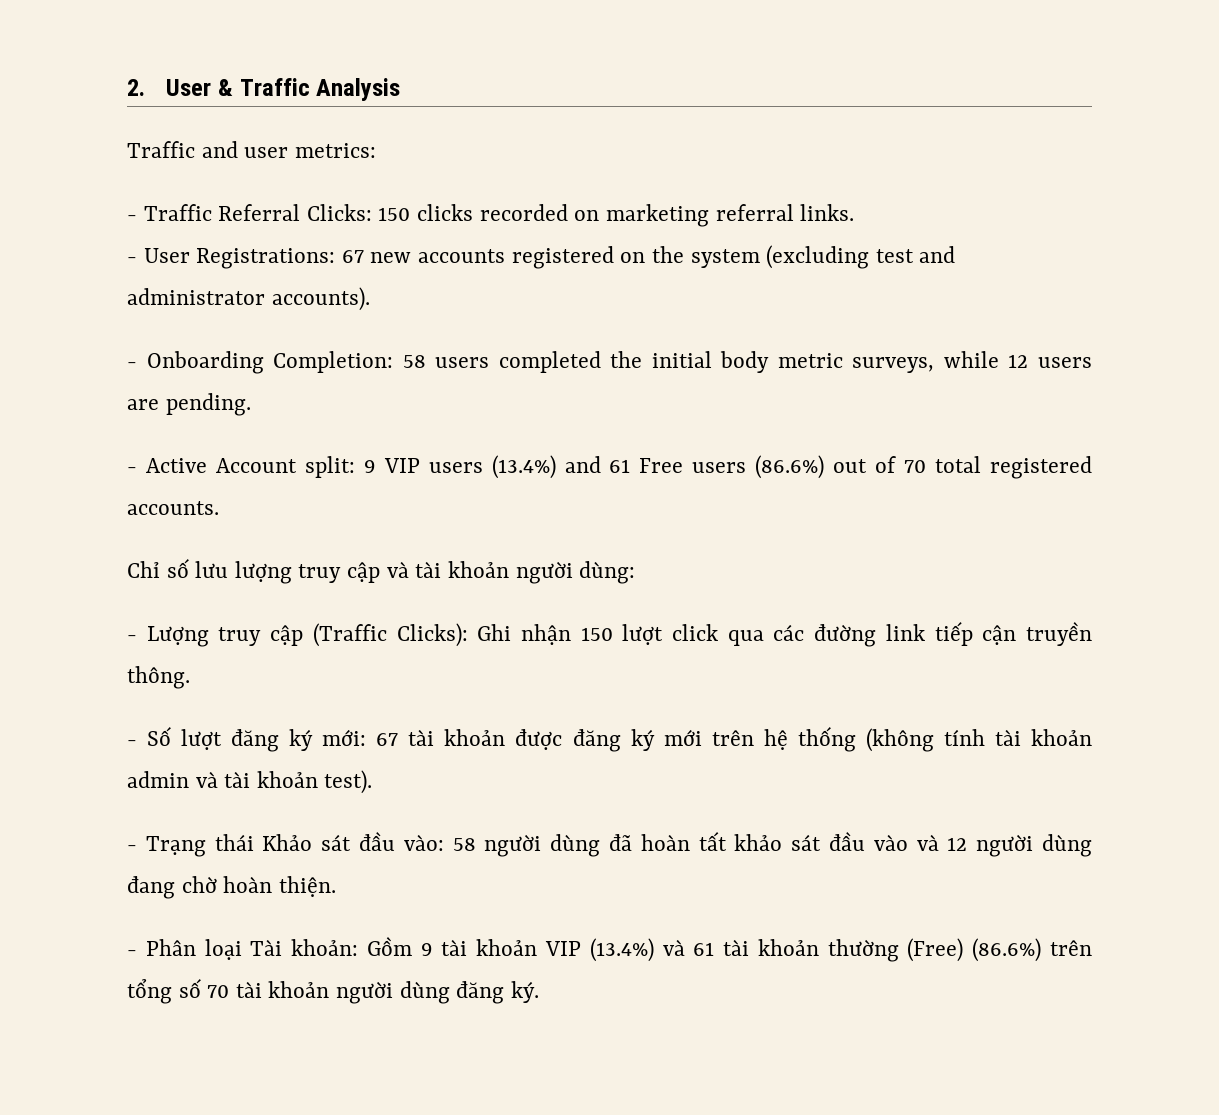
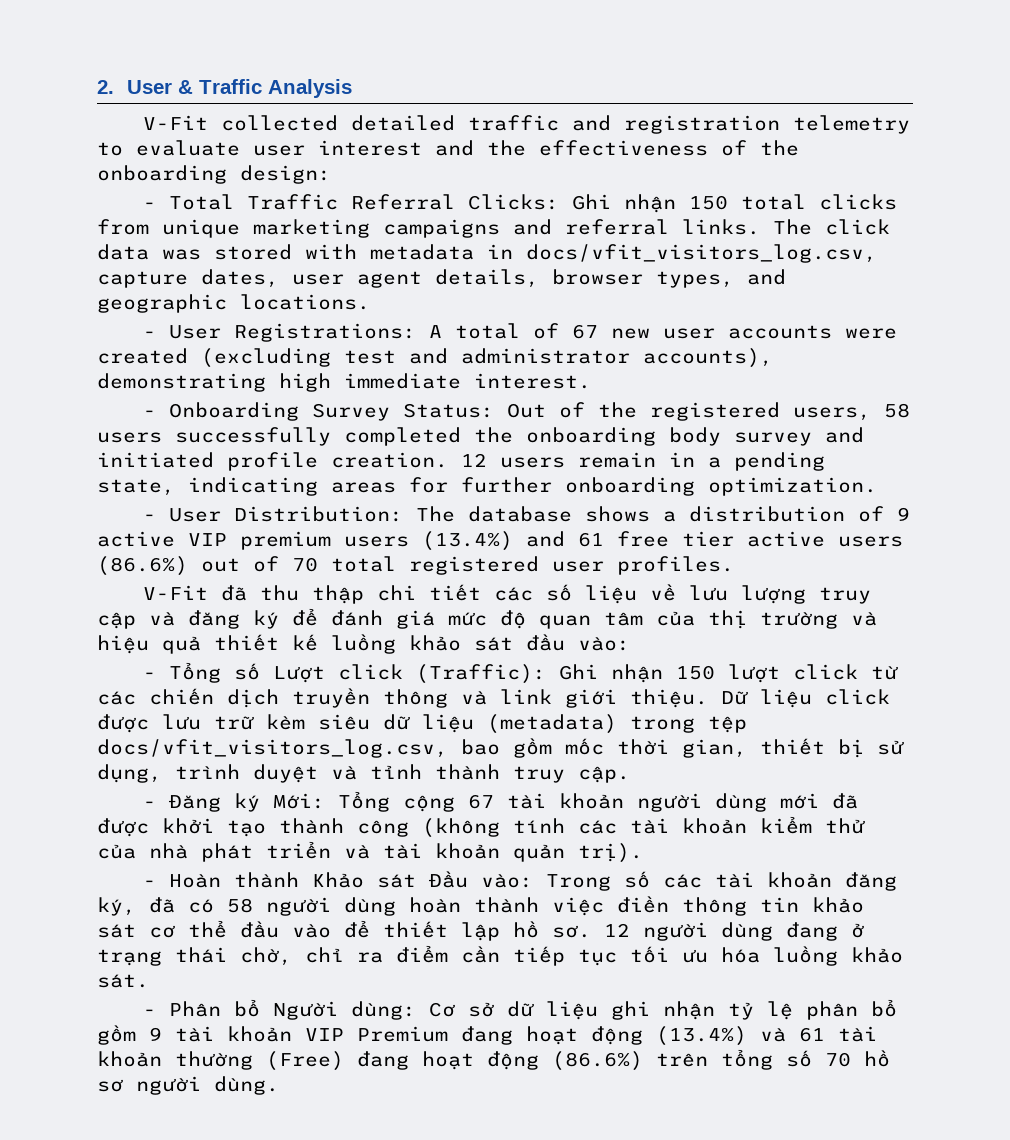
- Traffic and user metrics:
- - Traffic Referral Clicks: 150 clicks recorded on marketing referral links.
- - User Registrations: 67 new accounts registered on the system (excluding test and administrator accounts).
- - Onboarding Completion: 58 users completed the initial body metric surveys, while 12 users are pending.
- - Active Account split: 9 VIP users (13.4%) and 61 Free users (86.6%) out of 70 total registered accounts.
- Chỉ số lưu lượng truy cập và tài khoản người dùng:
- - Lượng truy cập (Traffic Clicks): Ghi nhận 150 lượt click qua các đường link tiếp cận truyền thông.
- - Số lượt đăng ký mới: 67 tài khoản được đăng ký mới trên hệ thống (không tính tài khoản admin và tài khoản test).
- - Trạng thái Khảo sát đầu vào: 58 người dùng đã hoàn tất khảo sát đầu vào và 12 người dùng đang chờ hoàn thiện.
- - Phân loại Tài khoản: Gồm 9 tài khoản VIP (13.4%) và 61 tài khoản thường (Free) (86.6%) trên tổng số 70 tài khoản người dùng đăng ký.
+ V-Fit collected detailed traffic and registration telemetry to evaluate user interest and the effectiveness of the onboarding design:
+ - Total Traffic Referral Clicks: Ghi nhận 150 total clicks from unique marketing campaigns and referral links. The click data was stored with metadata in docs/vfit_visitors_log.csv, capture dates, user agent details, browser types, and geographic locations.
+ - User Registrations: A total of 67 new user accounts were created (excluding test and administrator accounts), demonstrating high immediate interest.
+ - Onboarding Survey Status: Out of the registered users, 58 users successfully completed the onboarding body survey and initiated profile creation. 12 users remain in a pending state, indicating areas for further onboarding optimization.
+ - User Distribution: The database shows a distribution of 9 active VIP premium users (13.4%) and 61 free tier active users (86.6%) out of 70 total registered user profiles.
+ V-Fit đã thu thập chi tiết các số liệu về lưu lượng truy cập và đăng ký để đánh giá mức độ quan tâm của thị trường và hiệu quả thiết kế luồng khảo sát đầu vào:
+ - Tổng số Lượt click (Traffic): Ghi nhận 150 lượt click từ các chiến dịch truyền thông và link giới thiệu. Dữ liệu click được lưu trữ kèm siêu dữ liệu (metadata) trong tệp docs/vfit_visitors_log.csv, bao gồm mốc thời gian, thiết bị sử dụng, trình duyệt và tỉnh thành truy cập.
+ - Đăng ký Mới: Tổng cộng 67 tài khoản người dùng mới đã được khởi tạo thành công (không tính các tài khoản kiểm thử của nhà phát triển và tài khoản quản trị).
+ - Hoàn thành Khảo sát Đầu vào: Trong số các tài khoản đăng ký, đã có 58 người dùng hoàn thành việc điền thông tin khảo sát cơ thể đầu vào để thiết lập hồ sơ. 12 người dùng đang ở trạng thái chờ, chỉ ra điểm cần tiếp tục tối ưu hóa luồng khảo sát.
+ - Phân bổ Người dùng: Cơ sở dữ liệu ghi nhận tỷ lệ phân bổ gồm 9 tài khoản VIP Premium đang hoạt động (13.4%) và 61 tài khoản thường (Free) đang hoạt động (86.6%) trên tổng số 70 hồ sơ người dùng.

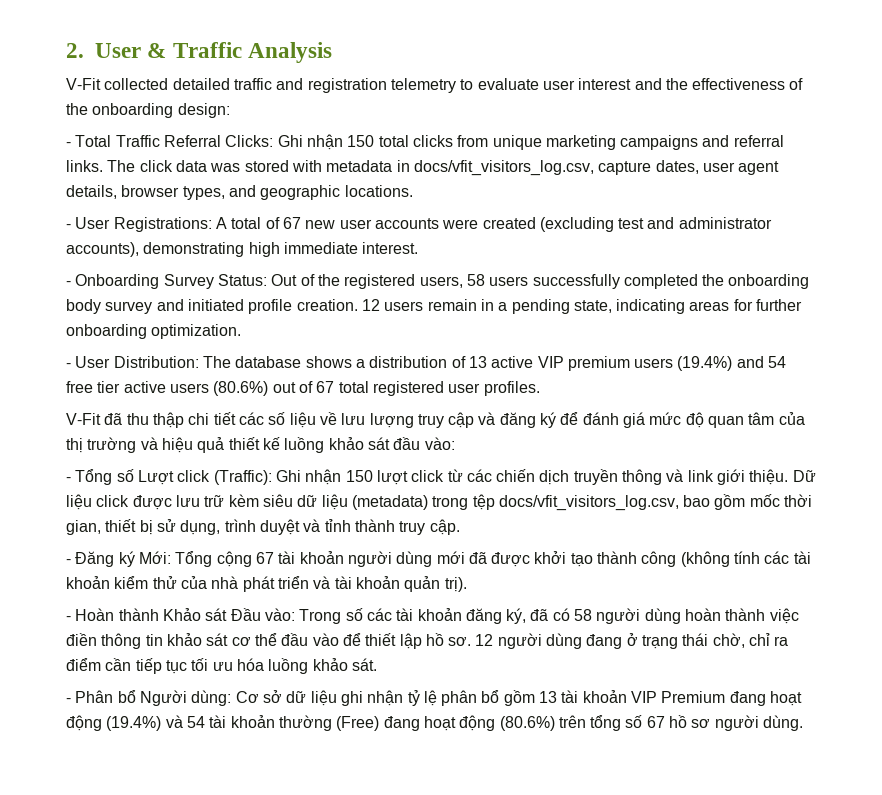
- - User Distribution: The database shows a distribution of 9 active VIP premium users (13.4%) and 61 free tier active users (86.6%) out of 70 total registered user profiles.
+ - User Distribution: The database shows a distribution of 13 active VIP premium users (19.4%) and 54 free tier active users (80.6%) out of 67 total registered user profiles.
- - Phân bổ Người dùng: Cơ sở dữ liệu ghi nhận tỷ lệ phân bổ gồm 9 tài khoản VIP Premium đang hoạt động (13.4%) và 61 tài khoản thường (Free) đang hoạt động (86.6%) trên tổng số 70 hồ sơ người dùng.
+ - Phân bổ Người dùng: Cơ sở dữ liệu ghi nhận tỷ lệ phân bổ gồm 13 tài khoản VIP Premium đang hoạt động (19.4%) và 54 tài khoản thường (Free) đang hoạt động (80.6%) trên tổng số 67 hồ sơ người dùng.

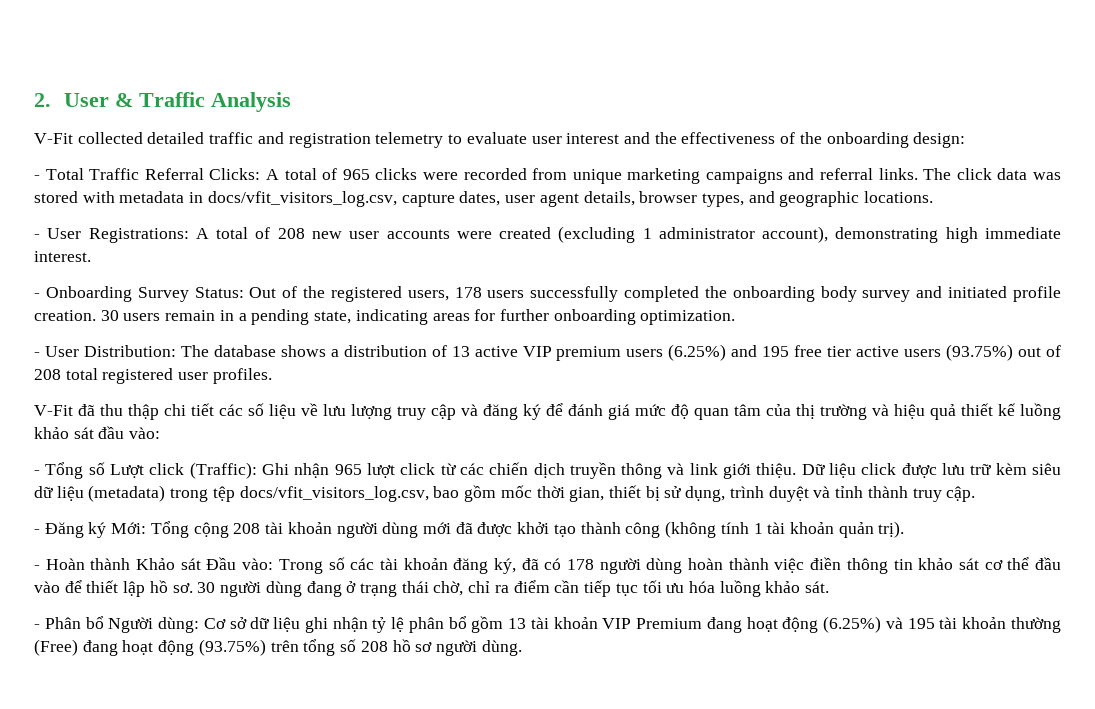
- - Total Traffic Referral Clicks: Ghi nhận 150 total clicks from unique marketing campaigns and referral links.
+ - Total Traffic Referral Clicks: A total of 965 clicks were recorded from unique marketing campaigns and referral links.
- - User Registrations: A total of 67 new user accounts were created (excluding test and administrator accounts), demonstrating high immediate interest.
+ - User Registrations: A total of 208 new user accounts were created (excluding 1 administrator account), demonstrating high immediate interest.
- - Onboarding Survey Status: Out of the registered users, 58 users successfully completed the onboarding body survey and initiated profile creation.
+ - Onboarding Survey Status: Out of the registered users, 178 users successfully completed the onboarding body survey and initiated profile creation.
- 12 users remain in a pending state, indicating areas for further onboarding optimization.
+ 30 users remain in a pending state, indicating areas for further onboarding optimization.
- - User Distribution: The database shows a distribution of 13 active VIP premium users (19.4%) and 54 free tier active users (80.6%) out of 67 total registered user profiles.
+ - User Distribution: The database shows a distribution of 13 active VIP premium users (6.25%) and 195 free tier active users (93.75%) out of 208 total registered user profiles.
- - Tổng số Lượt click (Traffic): Ghi nhận 150 lượt click từ các chiến dịch truyền thông và link giới thiệu.
+ - Tổng số Lượt click (Traffic): Ghi nhận 965 lượt click từ các chiến dịch truyền thông và link giới thiệu.
- - Đăng ký Mới: Tổng cộng 67 tài khoản người dùng mới đã được khởi tạo thành công (không tính các tài khoản kiểm thử của nhà phát triển và tài khoản quản trị).
+ - Đăng ký Mới: Tổng cộng 208 tài khoản người dùng mới đã được khởi tạo thành công (không tính 1 tài khoản quản trị).
- - Hoàn thành Khảo sát Đầu vào: Trong số các tài khoản đăng ký, đã có 58 người dùng hoàn thành việc điền thông tin khảo sát cơ thể đầu vào để thiết lập hồ sơ.
+ - Hoàn thành Khảo sát Đầu vào: Trong số các tài khoản đăng ký, đã có 178 người dùng hoàn thành việc điền thông tin khảo sát cơ thể đầu vào để thiết lập hồ sơ.
- 12 người dùng đang ở trạng thái chờ, chỉ ra điểm cần tiếp tục tối ưu hóa luồng khảo sát.
+ 30 người dùng đang ở trạng thái chờ, chỉ ra điểm cần tiếp tục tối ưu hóa luồng khảo sát.
- - Phân bổ Người dùng: Cơ sở dữ liệu ghi nhận tỷ lệ phân bổ gồm 13 tài khoản VIP Premium đang hoạt động (19.4%) và 54 tài khoản thường (Free) đang hoạt động (80.6%) trên tổng số 67 hồ sơ người dùng.
+ - Phân bổ Người dùng: Cơ sở dữ liệu ghi nhận tỷ lệ phân bổ gồm 13 tài khoản VIP Premium đang hoạt động (6.25%) và 195 tài khoản thường (Free) đang hoạt động (93.75%) trên tổng số 208 hồ sơ người dùng.

